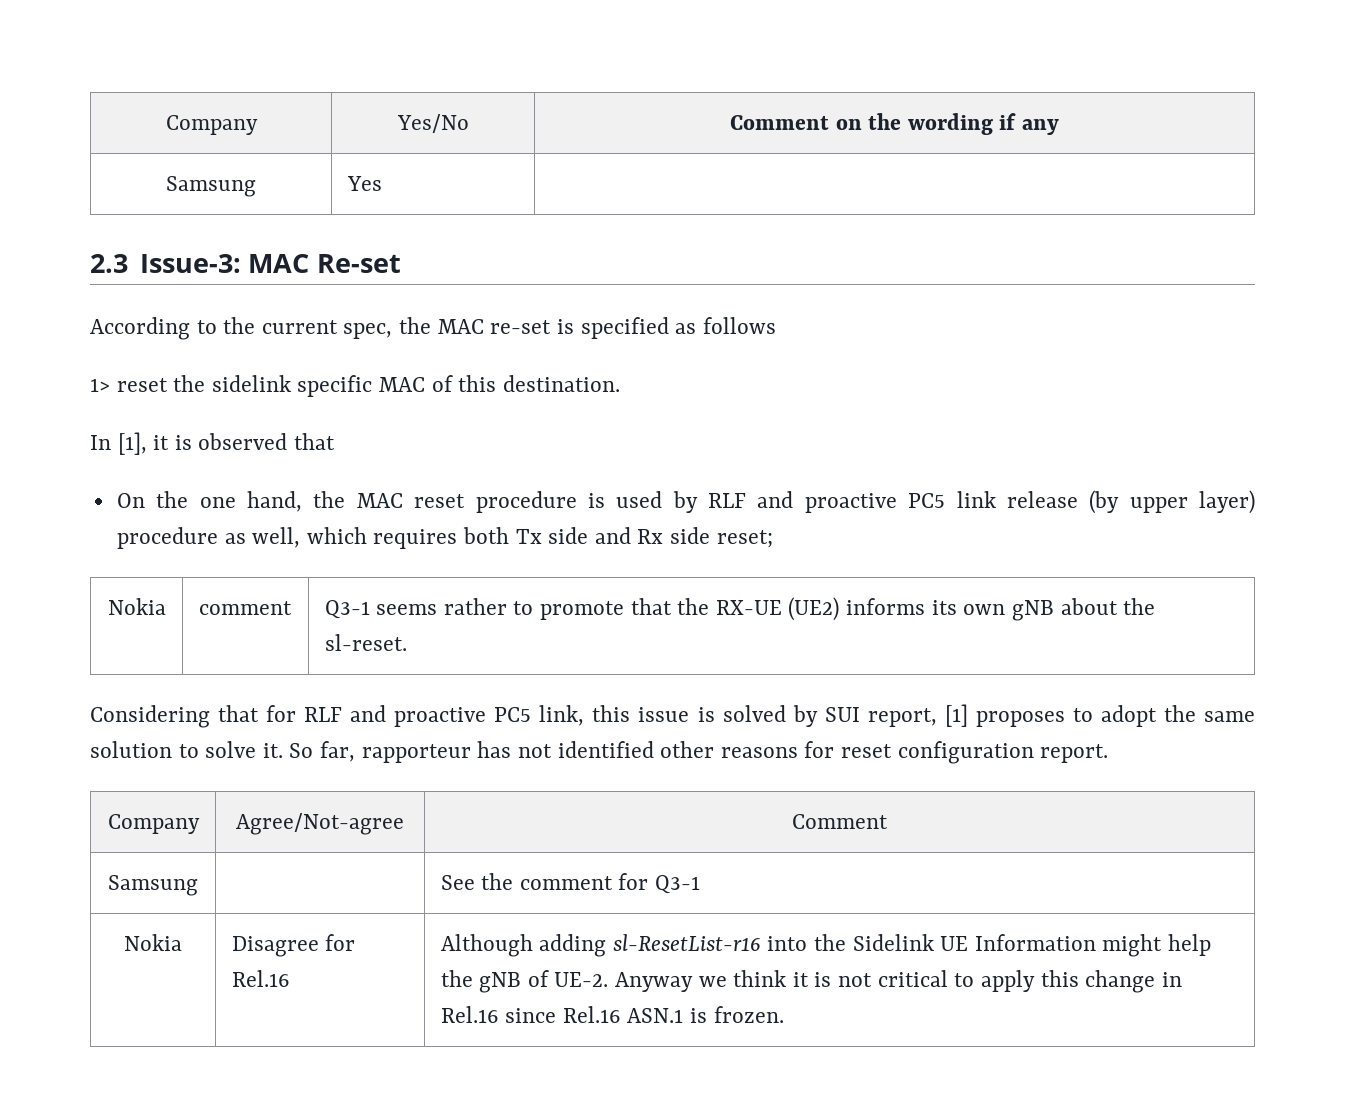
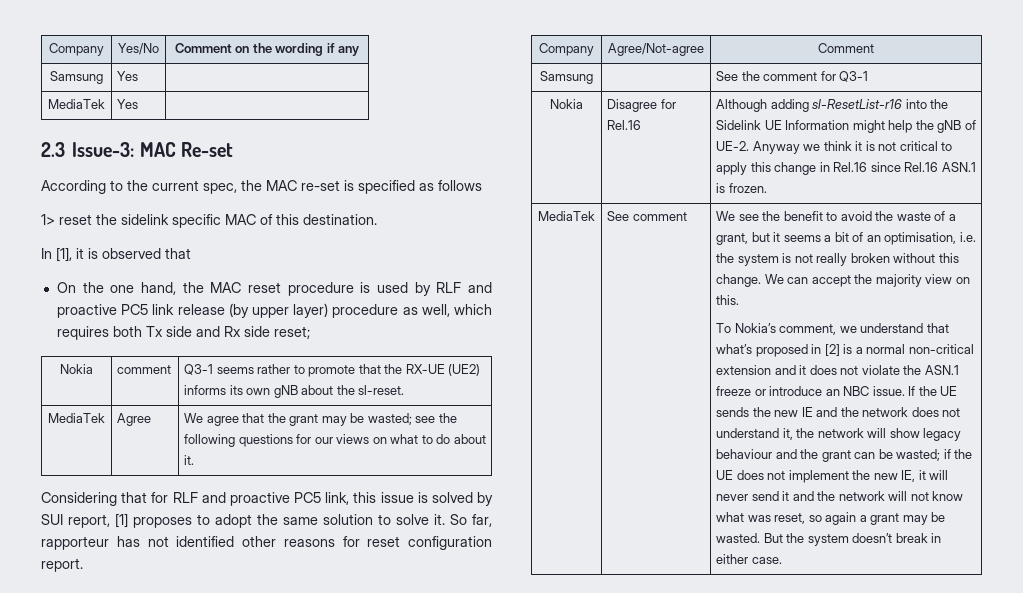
+ MediaTek | Yes |
+ MediaTek | Agree | We agree that the grant may be wasted; see the following questions for our views on what to do about it.
+ MediaTek | See comment | We see the benefit to avoid the waste of a grant, but it seems a bit of an optimisation, i.e. the system is not really broken without this change. We can accept the majority view on this.
+ To Nokia’s comment, we understand that what’s proposed in [2] is a normal non-critical extension and it does not violate the ASN.1 freeze or introduce an NBC issue. If the UE sends the new IE and the network does not understand it, the network will show legacy behaviour and the grant can be wasted; if the UE does not implement the new IE, it will never send it and the network will not know what was reset, so again a grant may be wasted. But the system doesn’t break in either case.

